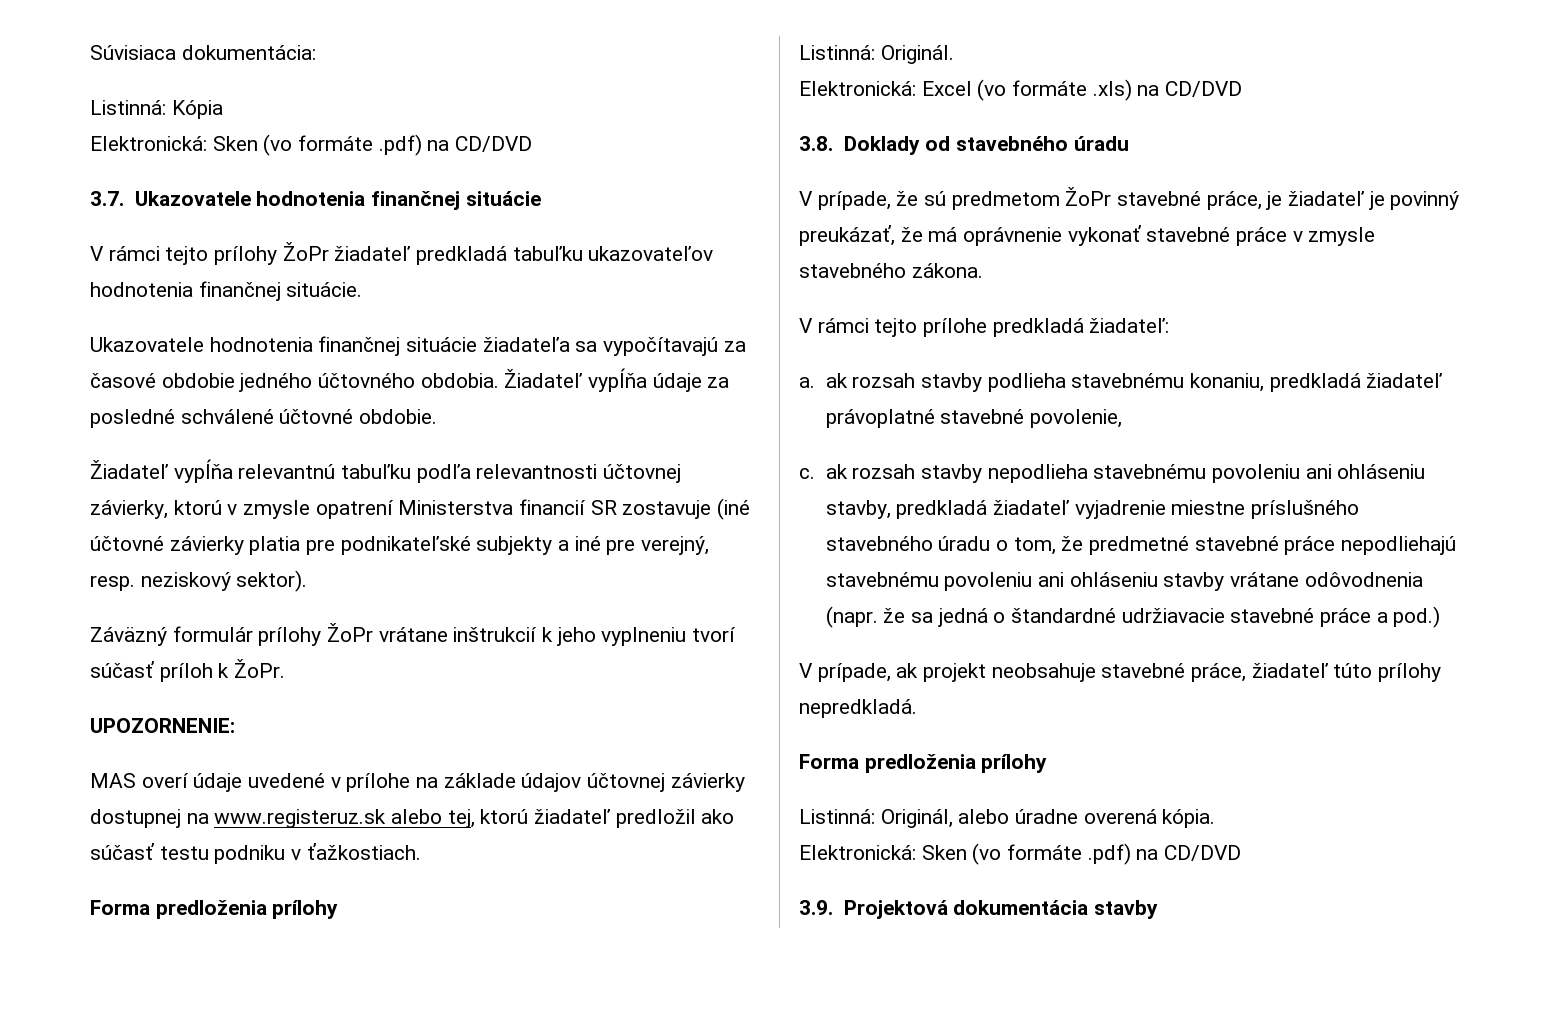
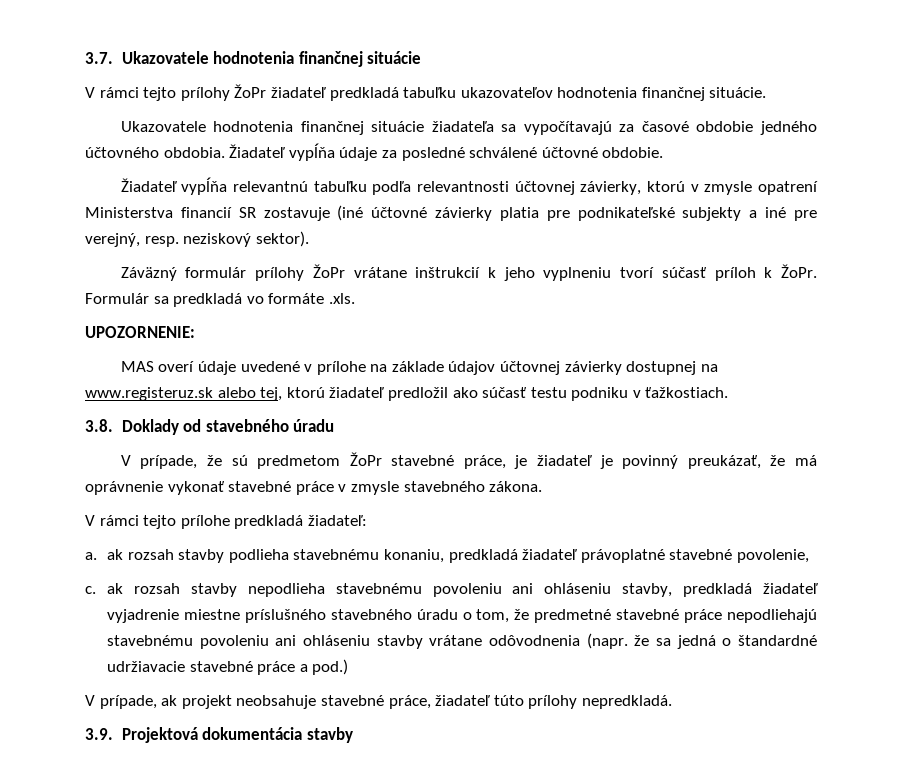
- Súvisiaca dokumentácia:
- Listinná: Kópia
- Elektronická: Sken (vo formáte .pdf) na CD/DVD
+ Formulár sa predkladá vo formáte .xls.
  MAS overí údaje uvedené v prílohe na základe údajov účtovnej závierky dostupnej na www.registeruz.sk alebo tej, ktorú žiadateľ predložil ako súčasť testu podniku v ťažkostiach.
- Forma predloženia prílohy
- Listinná: Originál.
- Elektronická: Excel (vo formáte .xls) na CD/DVD
  V prípade, ak projekt neobsahuje stavebné práce, žiadateľ túto prílohy nepredkladá.
- Forma predloženia prílohy
- Listinná: Originál, alebo úradne overená kópia.
- Elektronická: Sken (vo formáte .pdf) na CD/DVD

